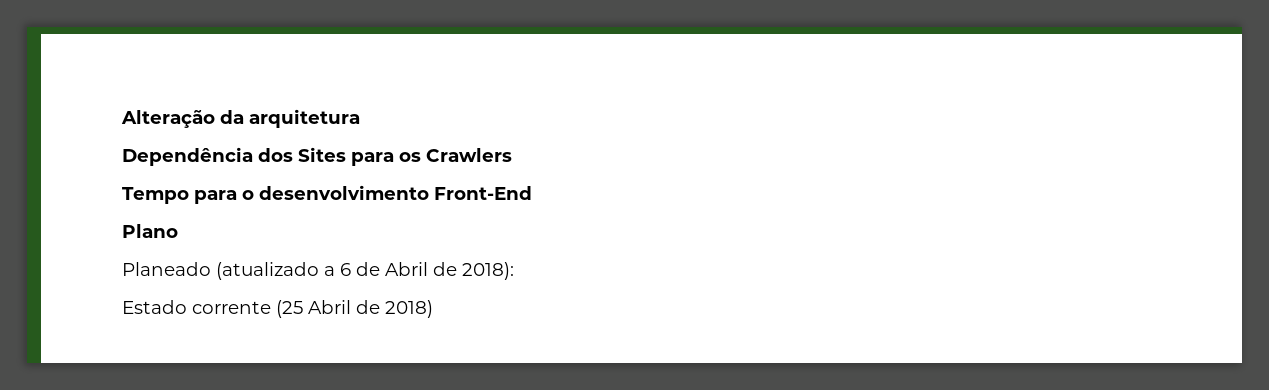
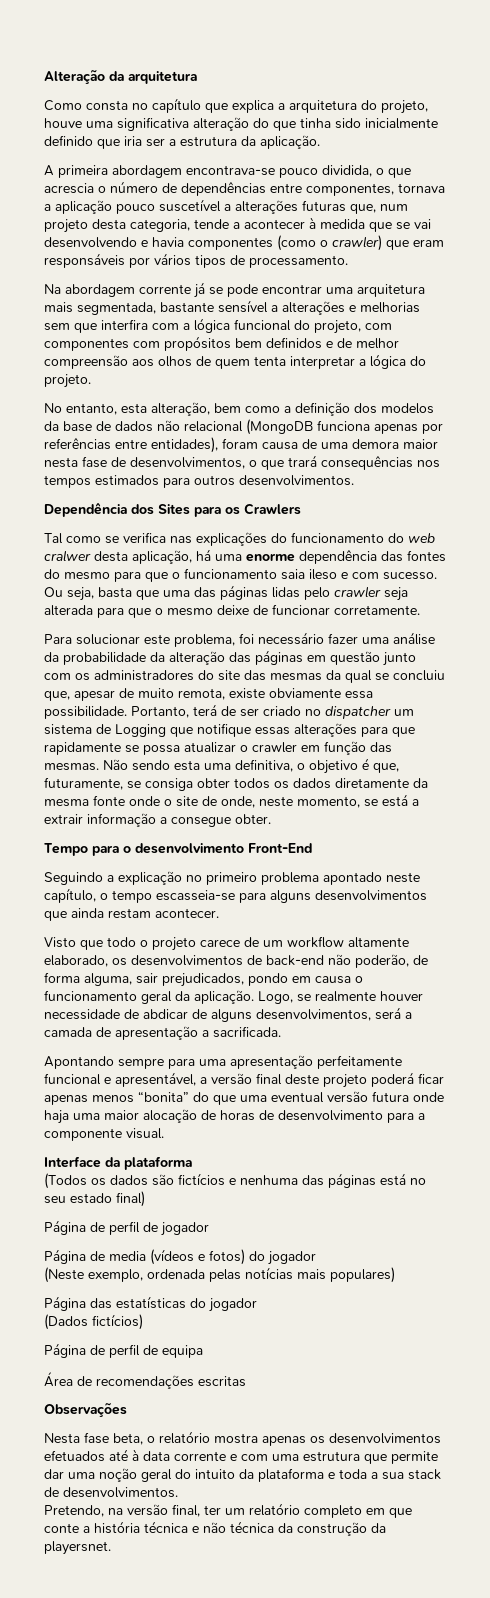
+ Como consta no capítulo que explica a arquitetura do projeto, houve uma significativa alteração do que tinha sido inicialmente definido que iria ser a estrutura da aplicação.
+ A primeira abordagem encontrava-se pouco dividida, o que acrescia o número de dependências entre componentes, tornava a aplicação pouco suscetível a alterações futuras que, num projeto desta categoria, tende a acontecer à medida que se vai desenvolvendo e havia componentes (como o crawler) que eram responsáveis por vários tipos de processamento.
+ Na abordagem corrente já se pode encontrar uma arquitetura mais segmentada, bastante sensível a alterações e melhorias sem que interfira com a lógica funcional do projeto, com componentes com propósitos bem definidos e de melhor compreensão aos olhos de quem tenta interpretar a lógica do projeto.
+ No entanto, esta alteração, bem como a definição dos modelos da base de dados não relacional (MongoDB funciona apenas por referências entre entidades), foram causa de uma demora maior nesta fase de desenvolvimentos, o que trará consequências nos tempos estimados para outros desenvolvimentos.
+ Tal como se verifica nas explicações do funcionamento do web cralwer desta aplicação, há uma enorme dependência das fontes do mesmo para que o funcionamento saia ileso e com sucesso. Ou seja, basta que uma das páginas lidas pelo crawler seja alterada para que o mesmo deixe de funcionar corretamente.
+ Para solucionar este problema, foi necessário fazer uma análise da probabilidade da alteração das páginas em questão junto com os administradores do site das mesmas da qual se concluiu que, apesar de muito remota, existe obviamente essa possibilidade. Portanto, terá de ser criado no dispatcher um sistema de Logging que notifique essas alterações para que rapidamente se possa atualizar o crawler em função das mesmas. Não sendo esta uma definitiva, o objetivo é que, futuramente, se consiga obter todos os dados diretamente da mesma fonte onde o site de onde, neste momento, se está a extrair informação a consegue obter.
- Plano
- Planeado (atualizado a 6 de Abril de 2018):
- Estado corrente (25 Abril de 2018)
+ Seguindo a explicação no primeiro problema apontado neste capítulo, o tempo escasseia-se para alguns desenvolvimentos que ainda restam acontecer.
+ Visto que todo o projeto carece de um workflow altamente elaborado, os desenvolvimentos de back-end não poderão, de forma alguma, sair prejudicados, pondo em causa o funcionamento geral da aplicação. Logo, se realmente houver necessidade de abdicar de alguns desenvolvimentos, será a camada de apresentação a sacrificada.
+ Apontando sempre para uma apresentação perfeitamente funcional e apresentável, a versão final deste projeto poderá ficar apenas menos “bonita” do que uma eventual versão futura onde haja uma maior alocação de horas de desenvolvimento para a componente visual.
+ Interface da plataforma
+ (Todos os dados são fictícios e nenhuma das páginas está no seu estado final)
+ Página de perfil de jogador
+ Página de media (vídeos e fotos) do jogador
+ (Neste exemplo, ordenada pelas notícias mais populares)
+ Página das estatísticas do jogador
+ (Dados fictícios)
+ Página de perfil de equipa
+ Área de recomendações escritas
+ Observações
+ Nesta fase beta, o relatório mostra apenas os desenvolvimentos efetuados até à data corrente e com uma estrutura que permite dar uma noção geral do intuito da plataforma e toda a sua stack de desenvolvimentos.
+ Pretendo, na versão final, ter um relatório completo em que conte a história técnica e não técnica da construção da playersnet.

